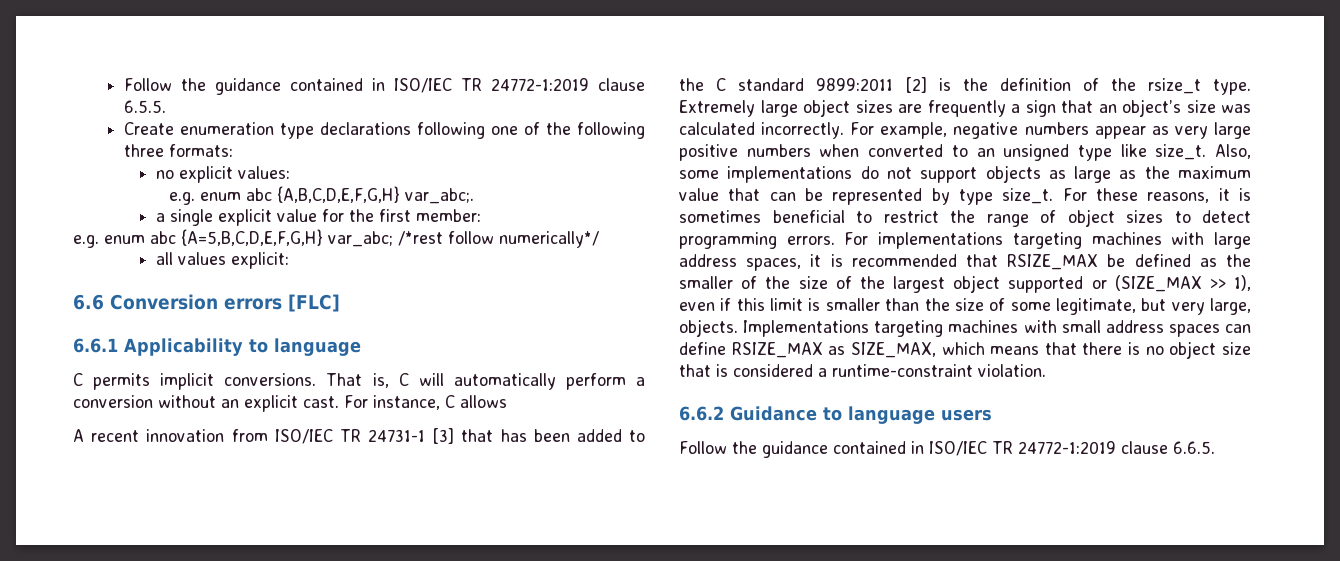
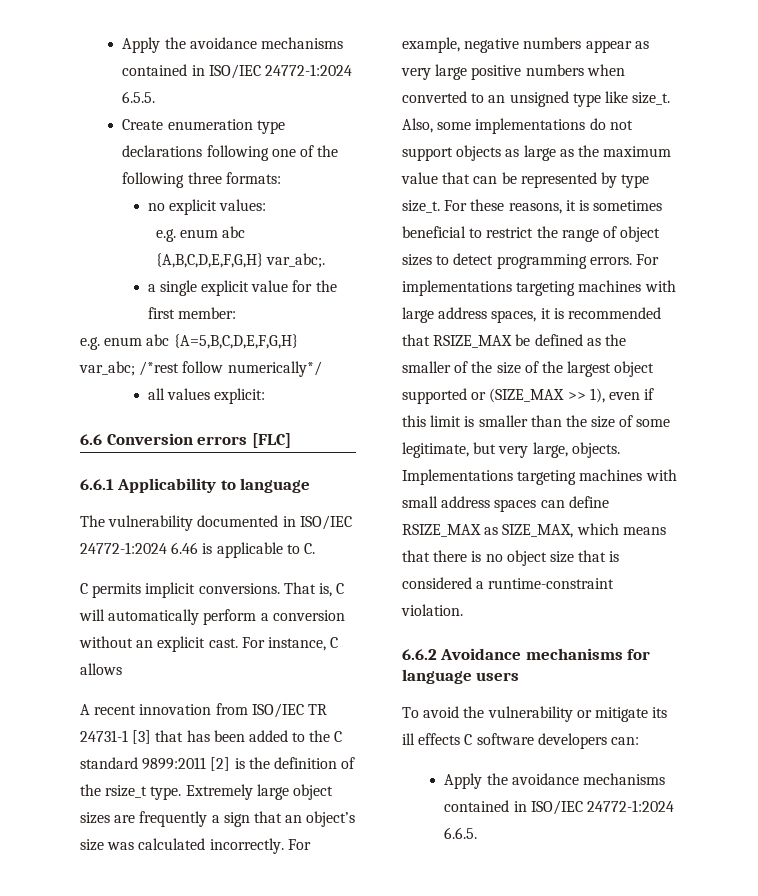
- Follow the guidance contained in ISO/IEC TR 24772-1:2019 clause 6.5.5.
+ Apply the avoidance mechanisms contained in ISO/IEC 24772-1:2024 6.5.5.
+ The vulnerability documented in ISO/IEC 24772-1:2024 6.46 is applicable to C.
- 6.6.2 Guidance to language users
+ 6.6.2 Avoidance mechanisms for language users
- Follow the guidance contained in ISO/IEC TR 24772-1:2019 clause 6.6.5.
+ To avoid the vulnerability or mitigate its ill effects C software developers can:
+ Apply the avoidance mechanisms contained in ISO/IEC 24772-1:2024 6.6.5.

